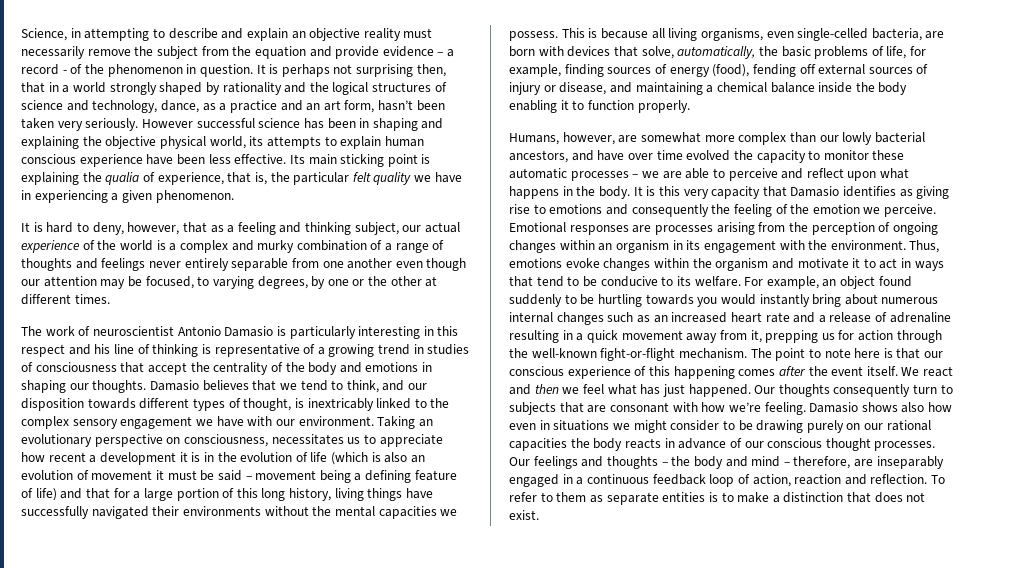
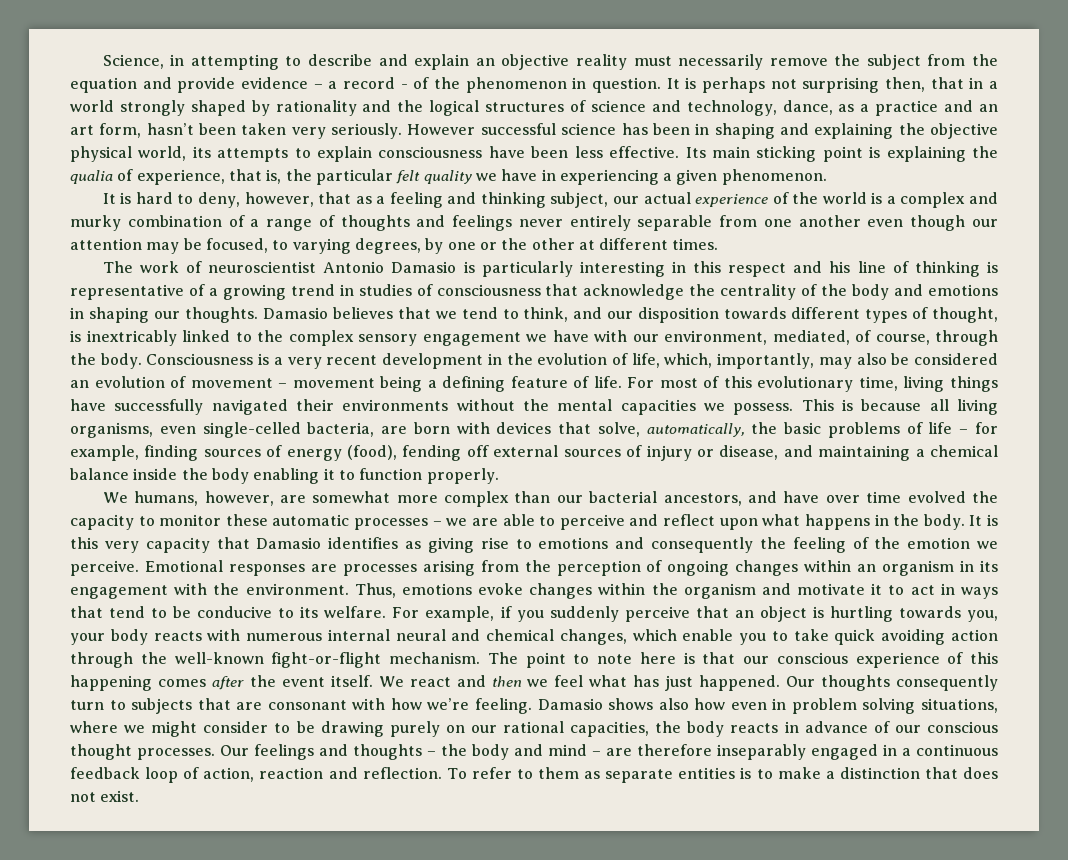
- However successful science has been in shaping and explaining the objective physical world, its attempts to explain human conscious experience have been less effective.
+ However successful science has been in shaping and explaining the objective physical world, its attempts to explain consciousness have been less effective.
- The work of neuroscientist Antonio Damasio is particularly interesting in this respect and his line of thinking is representative of a growing trend in studies of consciousness that accept the centrality of the body and emotions in shaping our thoughts.
+ The work of neuroscientist Antonio Damasio is particularly interesting in this respect and his line of thinking is representative of a growing trend in studies of consciousness that acknowledge the centrality of the body and emotions in shaping our thoughts.
- Damasio believes that we tend to think, and our disposition towards different types of thought, is inextricably linked to the complex sensory engagement we have with our environment. Taking an evolutionary perspective on consciousness, necessitates us to appreciate how recent a development it is in the evolution of life (which is also an evolution of movement it must be said – movement being a defining feature of life) and that for a large portion of this long history, living things have successfully navigated their environments without the mental capacities we possess.
+ Damasio believes that we tend to think, and our disposition towards different types of thought, is inextricably linked to the complex sensory engagement we have with our environment, mediated, of course, through the body. Consciousness is a very recent development in the evolution of life, which, importantly, may also be considered an evolution of movement – movement being a defining feature of life. For most of this evolutionary time, living things have successfully navigated their environments without the mental capacities we possess.
- This is because all living organisms, even single-celled bacteria, are born with devices that solve, automatically, the basic problems of life, for example, finding sources of energy (food), fending off external sources of injury or disease, and maintaining a chemical balance inside the body enabling it to function properly.
+ This is because all living organisms, even single-celled bacteria, are born with devices that solve, automatically, the basic problems of life – for example, finding sources of energy (food), fending off external sources of injury or disease, and maintaining a chemical balance inside the body enabling it to function properly.
- Humans, however, are somewhat more complex than our lowly bacterial ancestors, and have over time evolved the capacity to monitor these automatic processes – we are able to perceive and reflect upon what happens in the body.
+ We humans, however, are somewhat more complex than our bacterial ancestors, and have over time evolved the capacity to monitor these automatic processes – we are able to perceive and reflect upon what happens in the body.
- For example, an object found suddenly to be hurtling towards you would instantly bring about numerous internal changes such as an increased heart rate and a release of adrenaline resulting in a quick movement away from it, prepping us for action through the well-known fight-or-flight mechanism.
+ For example, if you suddenly perceive that an object is hurtling towards you, your body reacts with numerous internal neural and chemical changes, which enable you to take quick avoiding action through the well-known fight-or-flight mechanism.
- Damasio shows also how even in situations we might consider to be drawing purely on our rational capacities the body reacts in advance of our conscious thought processes.
+ Damasio shows also how even in problem solving situations, where we might consider to be drawing purely on our rational capacities, the body reacts in advance of our conscious thought processes.
- Our feelings and thoughts – the body and mind – therefore, are inseparably engaged in a continuous feedback loop of action, reaction and reflection.
+ Our feelings and thoughts – the body and mind – are therefore inseparably engaged in a continuous feedback loop of action, reaction and reflection.

